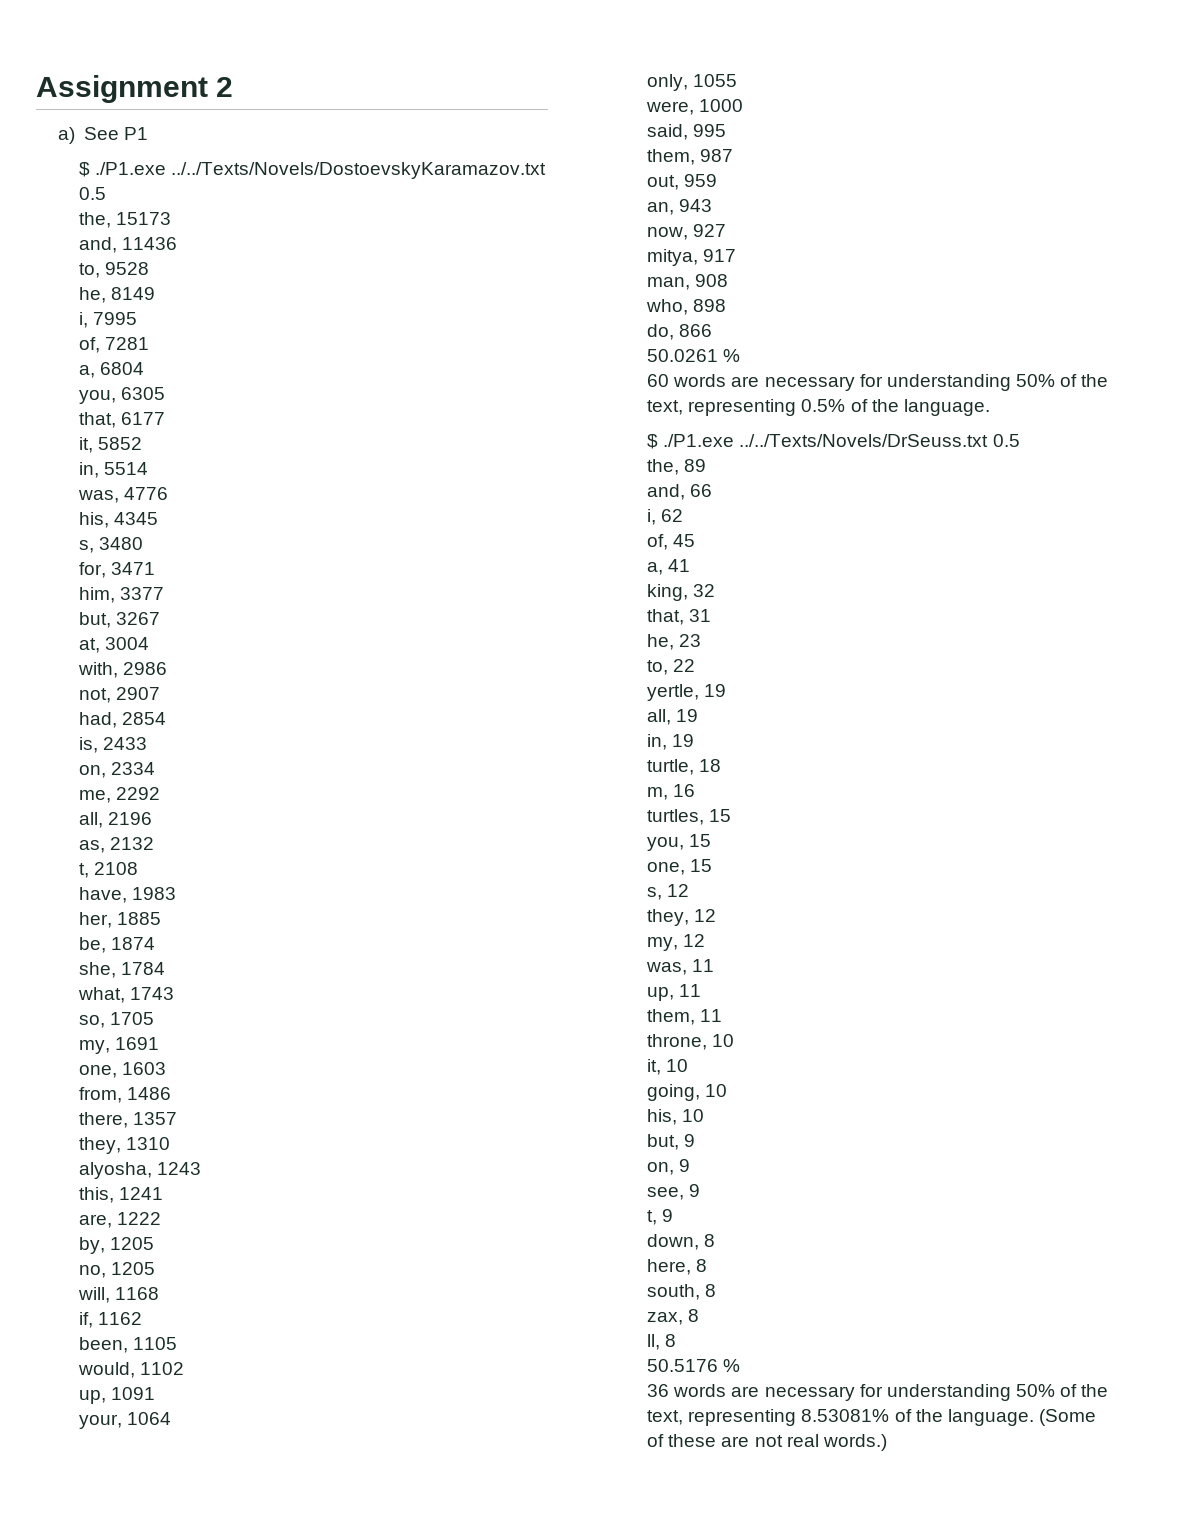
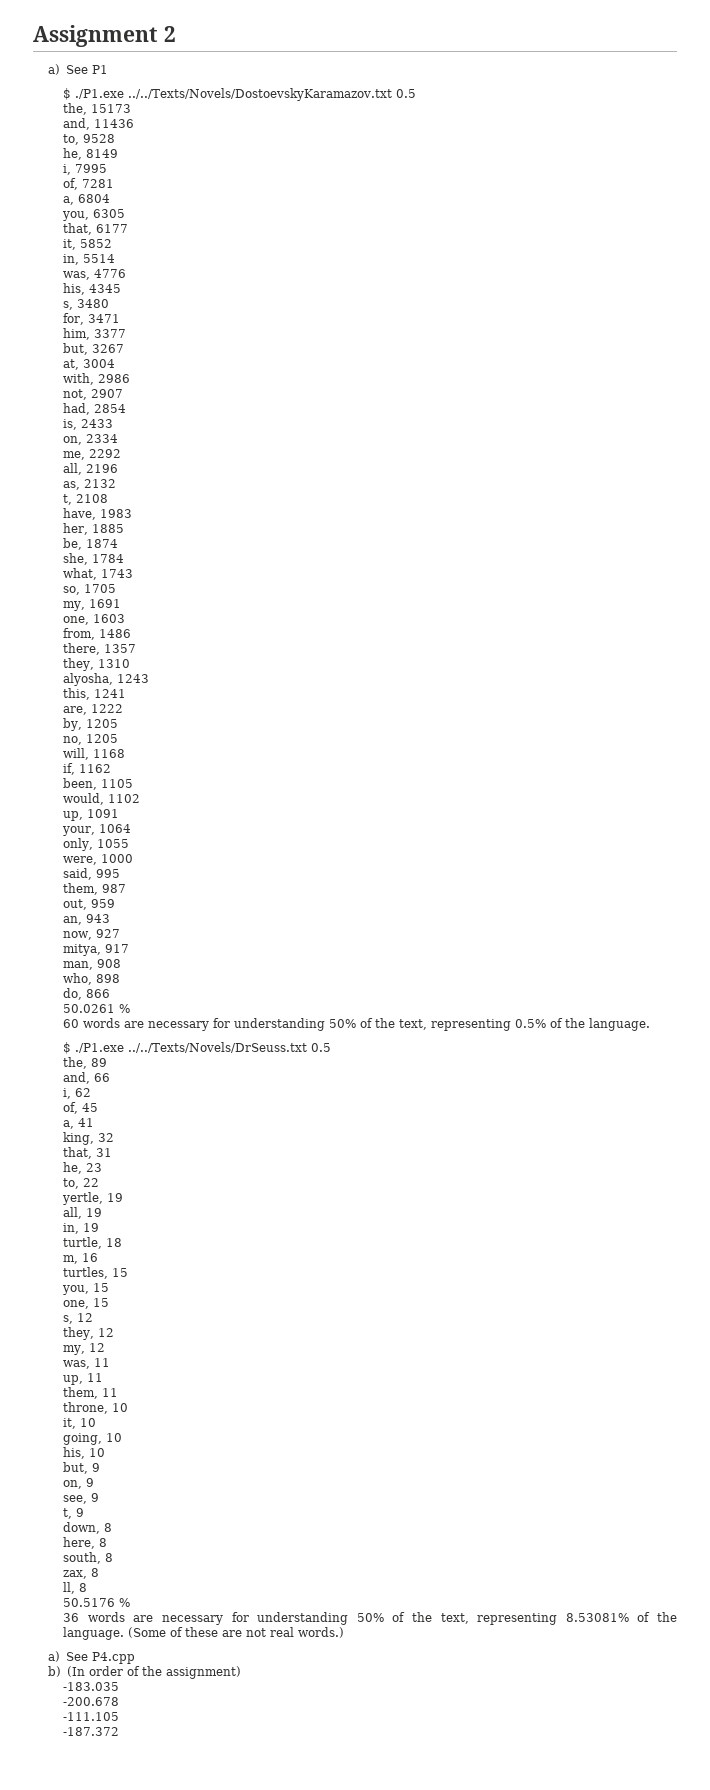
+ a) See P4.cpp
+ b) (In order of the assignment)
+ -183.035
+ -200.678
+ -111.105
+ -187.372

